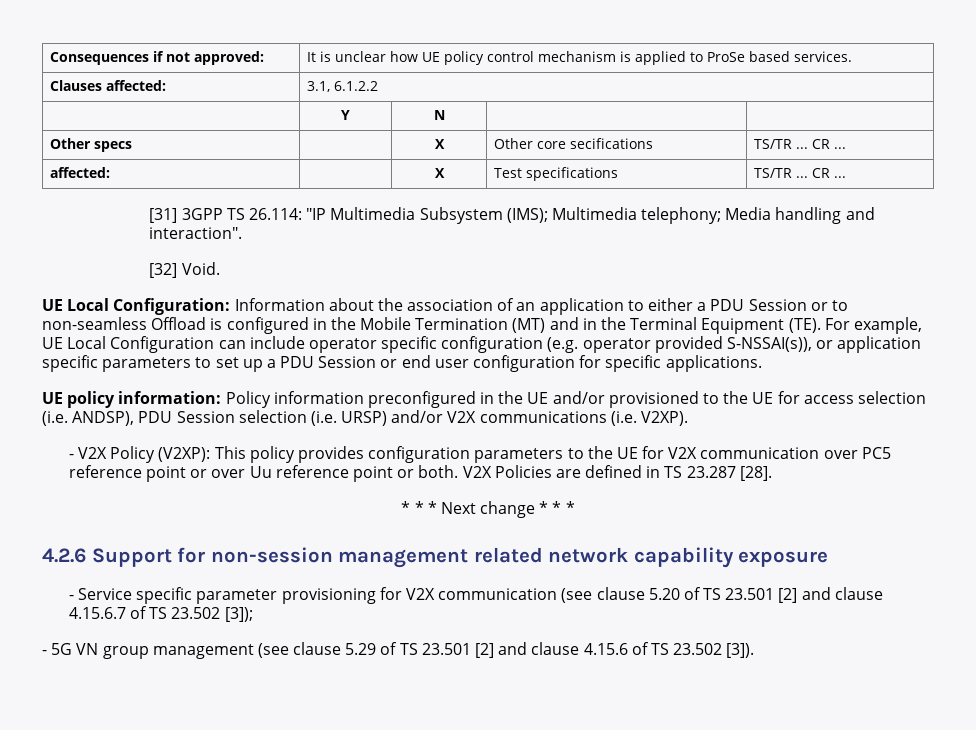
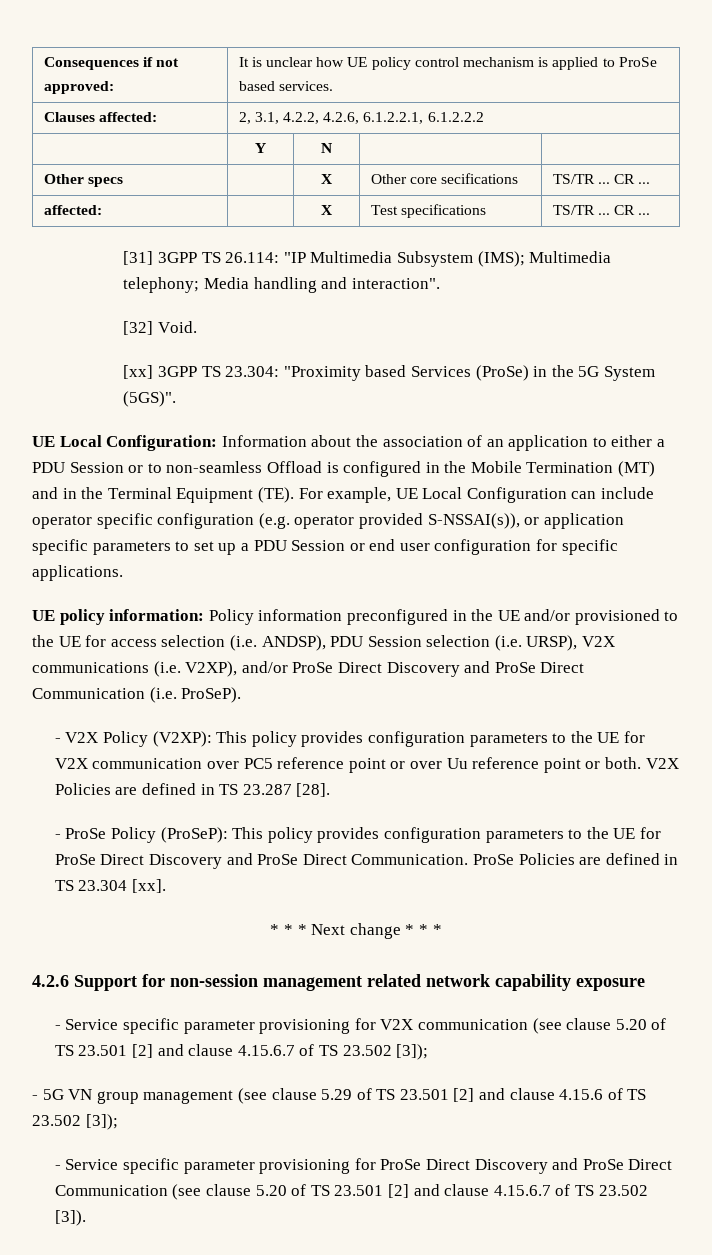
- Clauses affected: | 3.1, 6.1.2.2
+ Clauses affected: | 2, 3.1, 4.2.2, 4.2.6, 6.1.2.2.1, 6.1.2.2.2
+ [xx] 3GPP TS 23.304: "Proximity based Services (ProSe) in the 5G System (5GS)".
- UE policy information: Policy information preconfigured in the UE and/or provisioned to the UE for access selection (i.e. ANDSP), PDU Session selection (i.e. URSP) and/or V2X communications (i.e. V2XP).
+ UE policy information: Policy information preconfigured in the UE and/or provisioned to the UE for access selection (i.e. ANDSP), PDU Session selection (i.e. URSP), V2X communications (i.e. V2XP), and/or ProSe Direct Discovery and ProSe Direct Communication (i.e. ProSeP).
+ - ProSe Policy (ProSeP): This policy provides configuration parameters to the UE for ProSe Direct Discovery and ProSe Direct Communication. ProSe Policies are defined in TS 23.304 [xx].
- - 5G VN group management (see clause 5.29 of TS 23.501 [2] and clause 4.15.6 of TS 23.502 [3]).
+ - 5G VN group management (see clause 5.29 of TS 23.501 [2] and clause 4.15.6 of TS 23.502 [3]);
+ - Service specific parameter provisioning for ProSe Direct Discovery and ProSe Direct Communication (see clause 5.20 of TS 23.501 [2] and clause 4.15.6.7 of TS 23.502 [3]).

